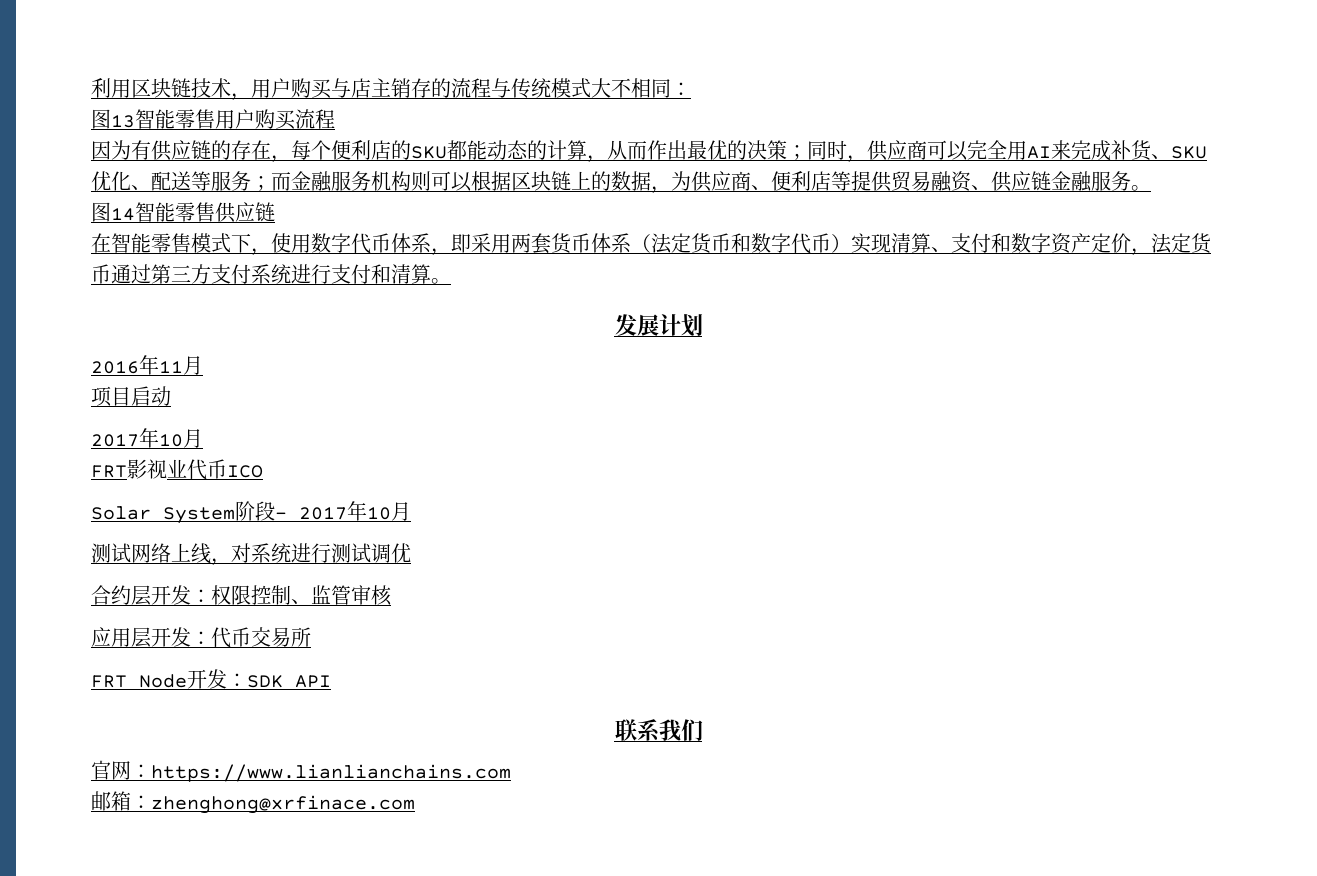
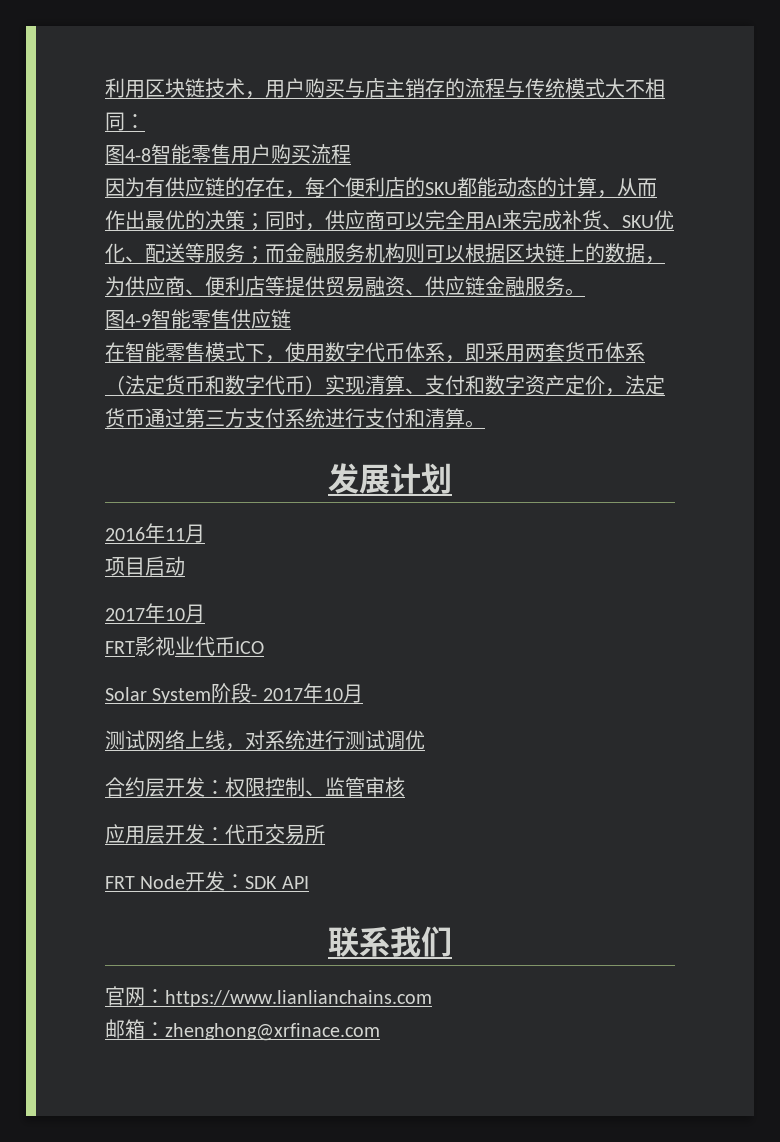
- 图13智能零售用户购买流程
+ 图4-8智能零售用户购买流程
- 图14智能零售供应链
+ 图4-9智能零售供应链

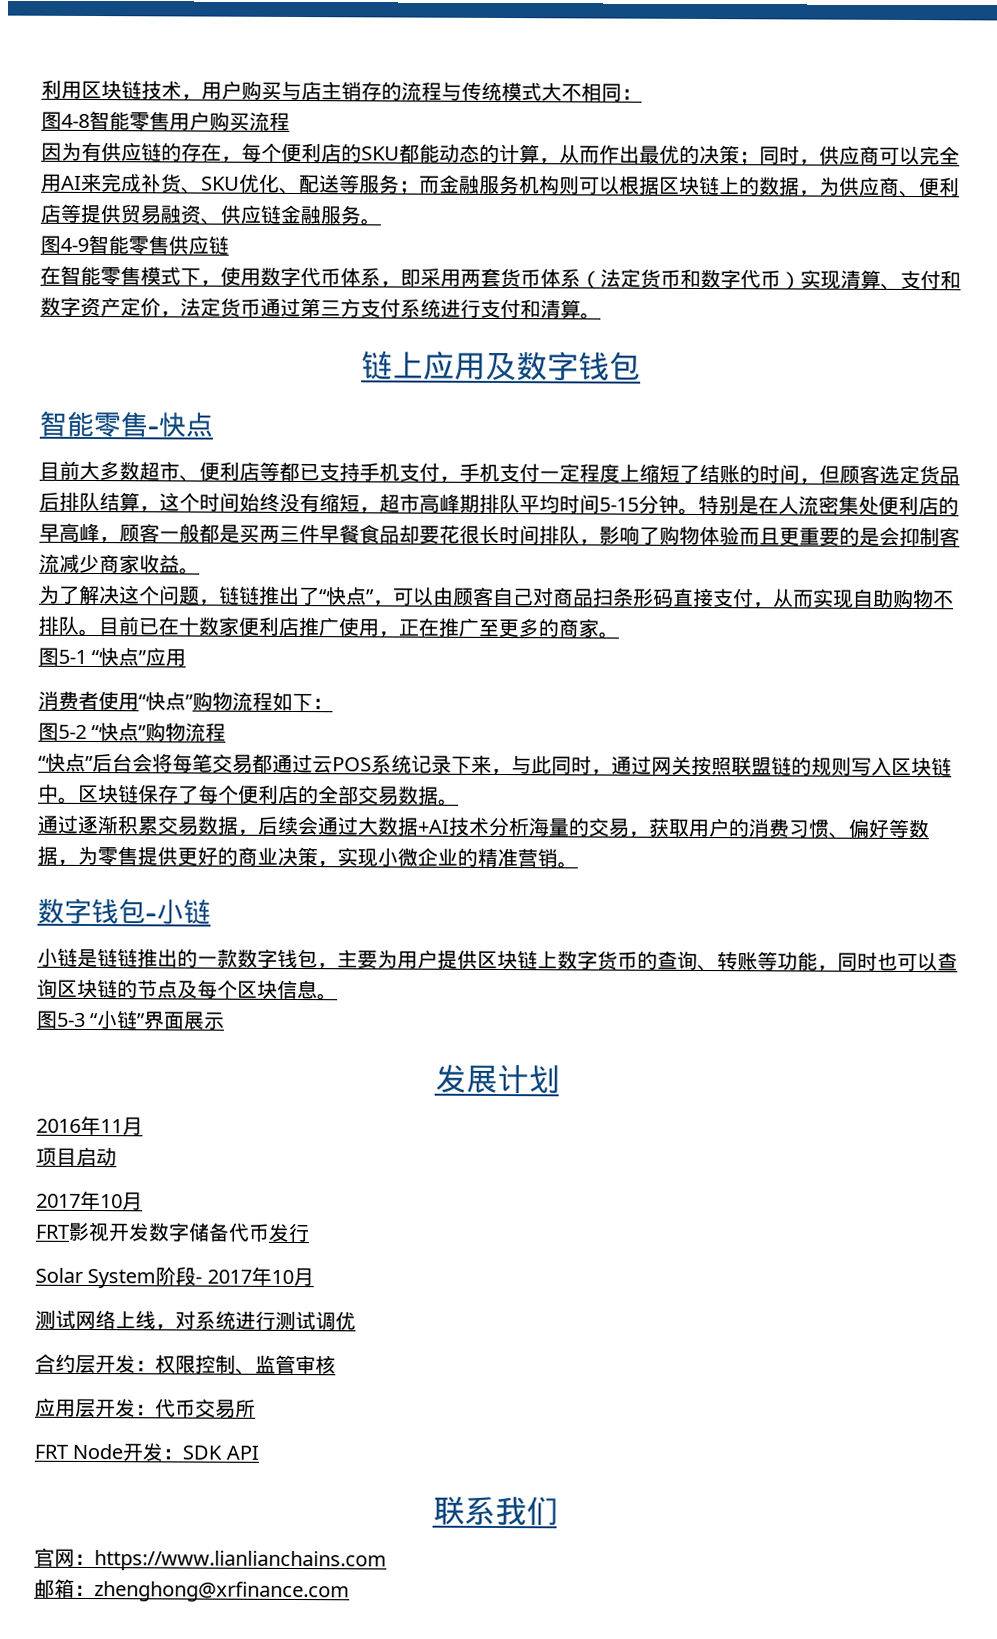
+ 链上应用及数字钱包
+ 智能零售-快点
+ 目前大多数超市、便利店等都已支持手机支付，手机支付一定程度上缩短了结账的时间，但顾客选定货品后排队结算，这个时间始终没有缩短，超市高峰期排队平均时间5-15分钟。特别是在人流密集处便利店的早高峰，顾客一般都是买两三件早餐食品却要花很长时间排队，影响了购物体验而且更重要的是会抑制客流减少商家收益。
+ 为了解决这个问题，链链推出了“快点”，可以由顾客自己对商品扫条形码直接支付，从而实现自助购物不排队。目前已在十数家便利店推广使用，正在推广至更多的商家。
+ 图5-1 “快点”应用
+ 消费者使用“快点”购物流程如下：
+ 图5-2 “快点”购物流程
+ “快点”后台会将每笔交易都通过云POS系统记录下来，与此同时，通过网关按照联盟链的规则写入区块链中。区块链保存了每个便利店的全部交易数据。
+ 通过逐渐积累交易数据，后续会通过大数据+AI技术分析海量的交易，获取用户的消费习惯、偏好等数据，为零售提供更好的商业决策，实现小微企业的精准营销。
+ 数字钱包-小链
+ 小链是链链推出的一款数字钱包，主要为用户提供区块链上数字货币的查询、转账等功能，同时也可以查询区块链的节点及每个区块信息。
+ 图5-3 “小链”界面展示
- FRT影视业代币ICO
+ FRT影视开发数字储备代币发行
- 邮箱：zhenghong@xrfinace.com
+ 邮箱：zhenghong@xrfinance.com

